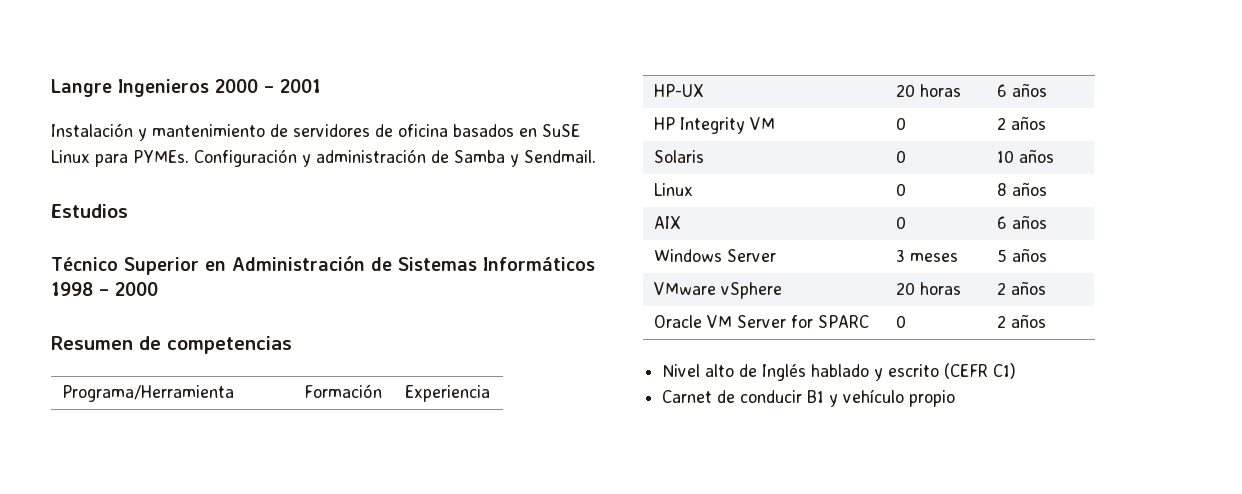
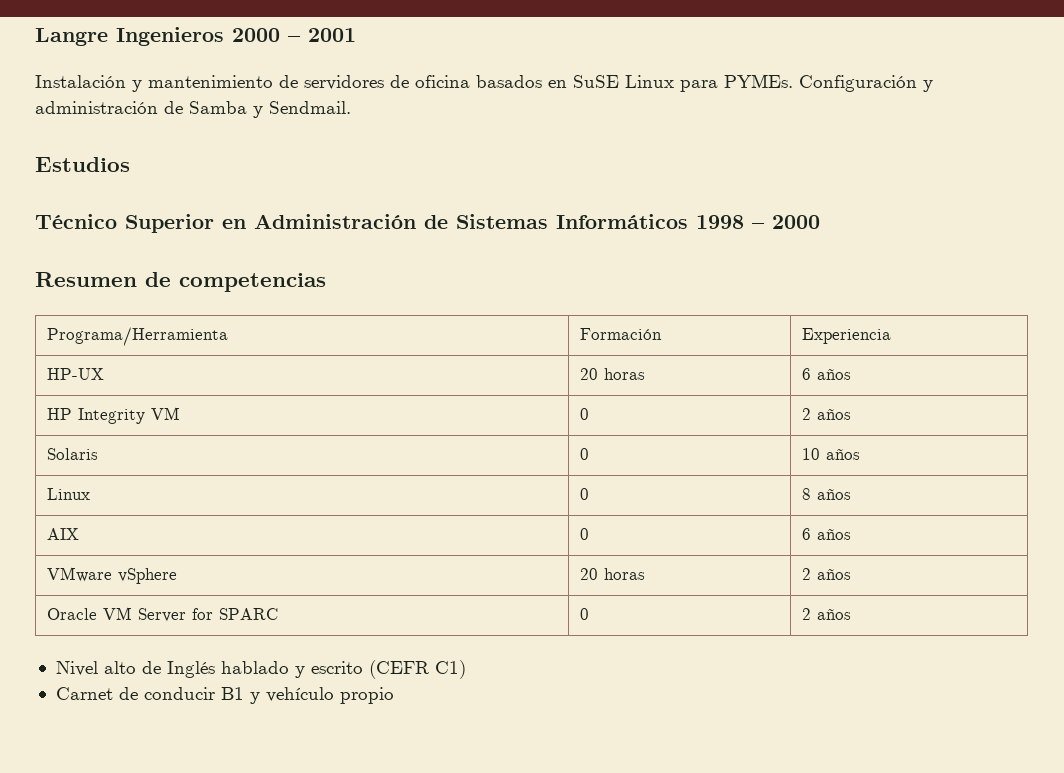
- Windows Server | 3 meses | 5 años

